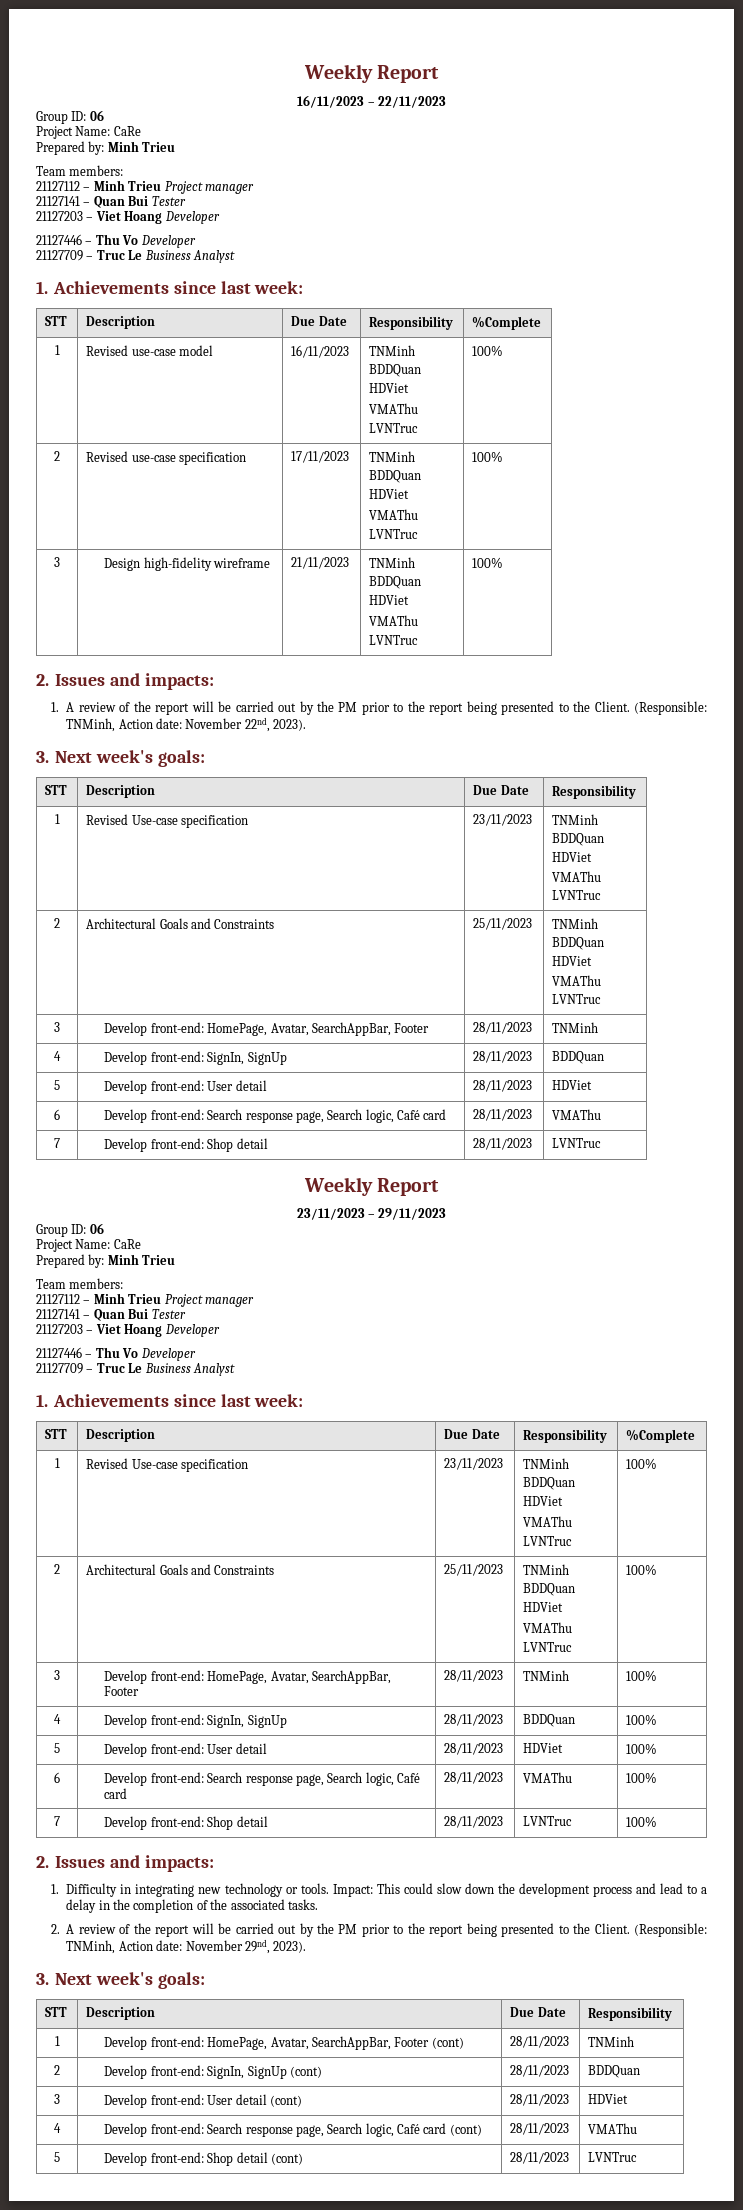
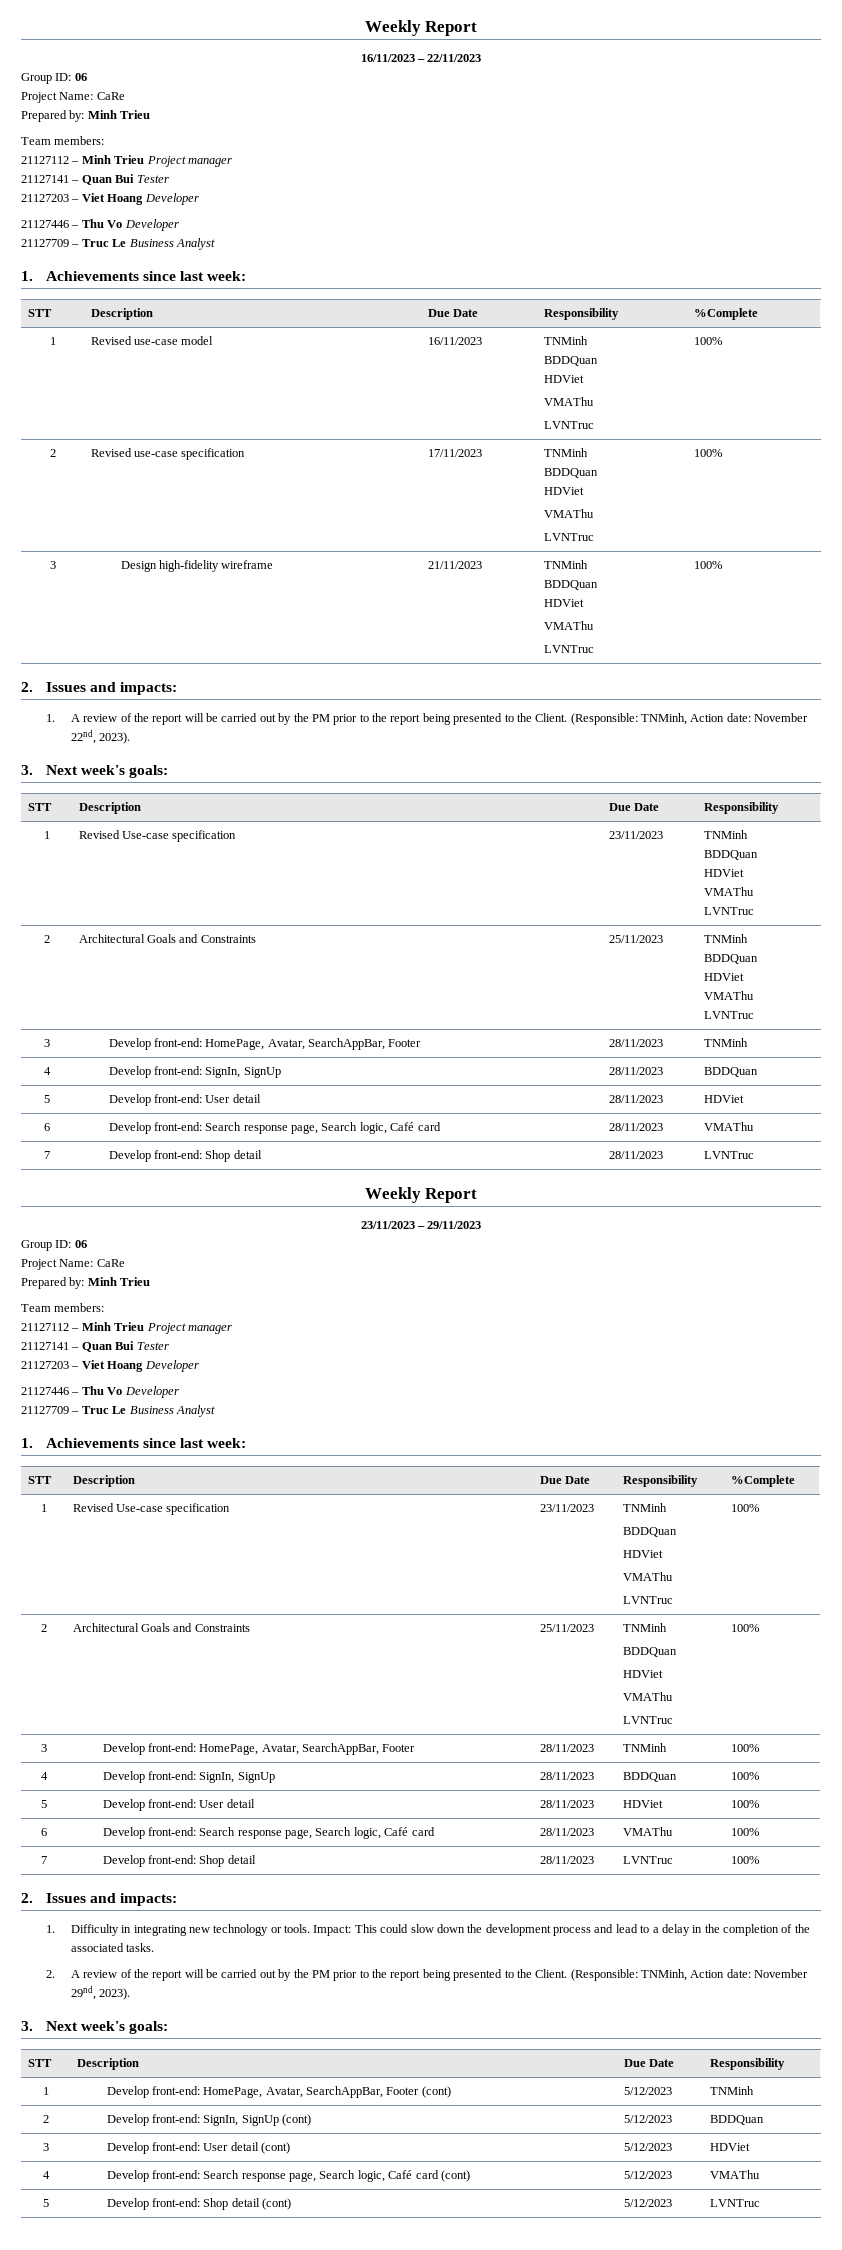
- 1 | Develop front-end: HomePage, Avatar, SearchAppBar, Footer (cont) | 28/11/2023 | TNMinh
+ 1 | Develop front-end: HomePage, Avatar, SearchAppBar, Footer (cont) | 5/12/2023 | TNMinh
- 2 | Develop front-end: SignIn, SignUp (cont) | 28/11/2023 | BDDQuan
+ 2 | Develop front-end: SignIn, SignUp (cont) | 5/12/2023 | BDDQuan
- 3 | Develop front-end: User detail (cont) | 28/11/2023 | HDViet
+ 3 | Develop front-end: User detail (cont) | 5/12/2023 | HDViet
- 4 | Develop front-end: Search response page, Search logic, Café card (cont) | 28/11/2023 | VMAThu
+ 4 | Develop front-end: Search response page, Search logic, Café card (cont) | 5/12/2023 | VMAThu
- 5 | Develop front-end: Shop detail (cont) | 28/11/2023 | LVNTruc
+ 5 | Develop front-end: Shop detail (cont) | 5/12/2023 | LVNTruc

